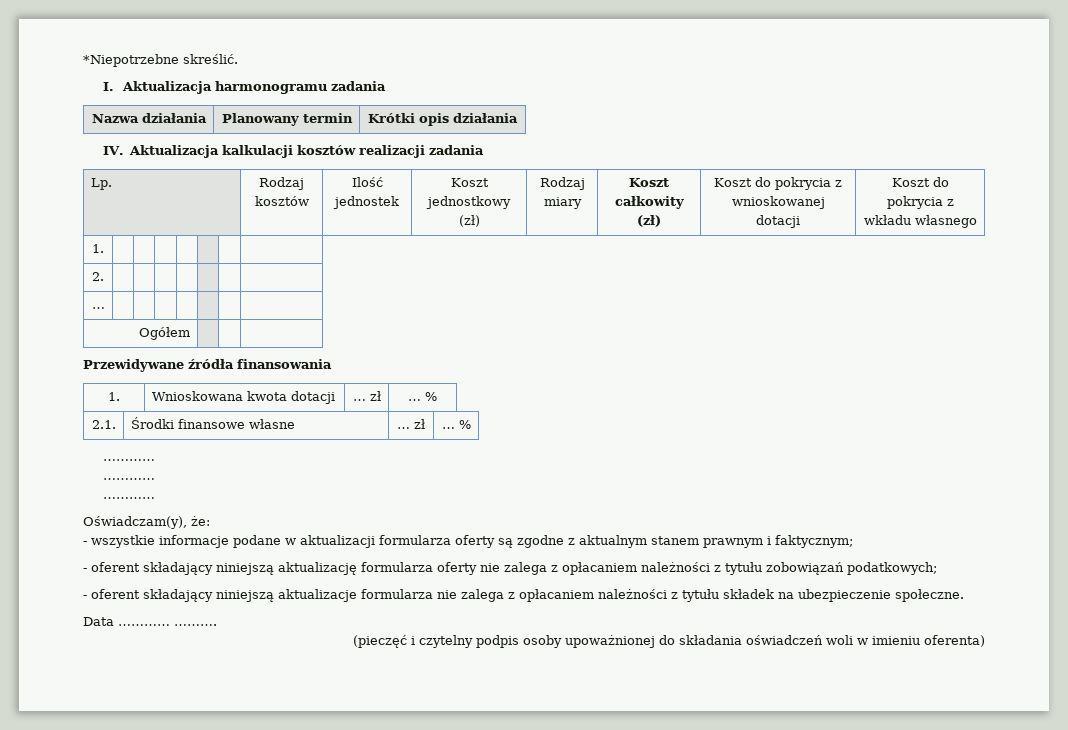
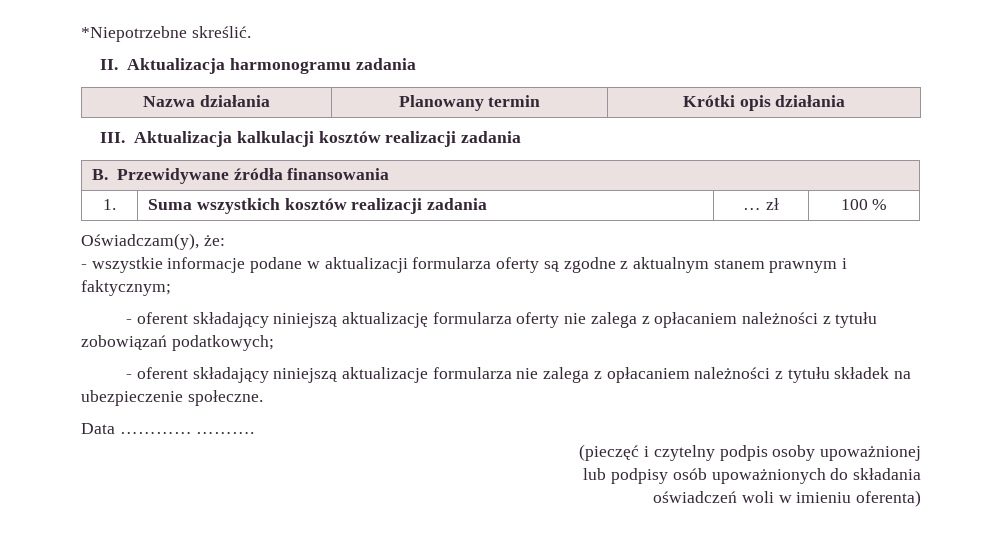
- I. Aktualizacja harmonogramu zadania
+ II. Aktualizacja harmonogramu zadania
- IV. Aktualizacja kalkulacji kosztów realizacji zadania
+ III. Aktualizacja kalkulacji kosztów realizacji zadania
- Lp. | Rodzaj kosztów | Ilość jednostek | Koszt jednostkowy (zł) | Rodzaj miary | Koszt całkowity (zł) | Koszt do pokrycia z wnioskowanej dotacji | Koszt do pokrycia z wkładu własnego
- 1. | | | | | | |
- 2. | | | | | | |
- … | | | | | | |
- Ogółem | | |
- Przewidywane źródła finansowania
+ B. Przewidywane źródła finansowania
- 1. | Wnioskowana kwota dotacji | … zł | … %
- 2.1. | Środki finansowe własne | … zł | … %
- …………
- …………
- …………
+ 1. | Suma wszystkich kosztów realizacji zadania | … zł | 100 %
- (pieczęć i czytelny podpis osoby upoważnionej do składania oświadczeń woli w imieniu oferenta)
+ (pieczęć i czytelny podpis osoby upoważnionej
+ lub podpisy osób upoważnionych do składania
+ oświadczeń woli w imieniu oferenta)

